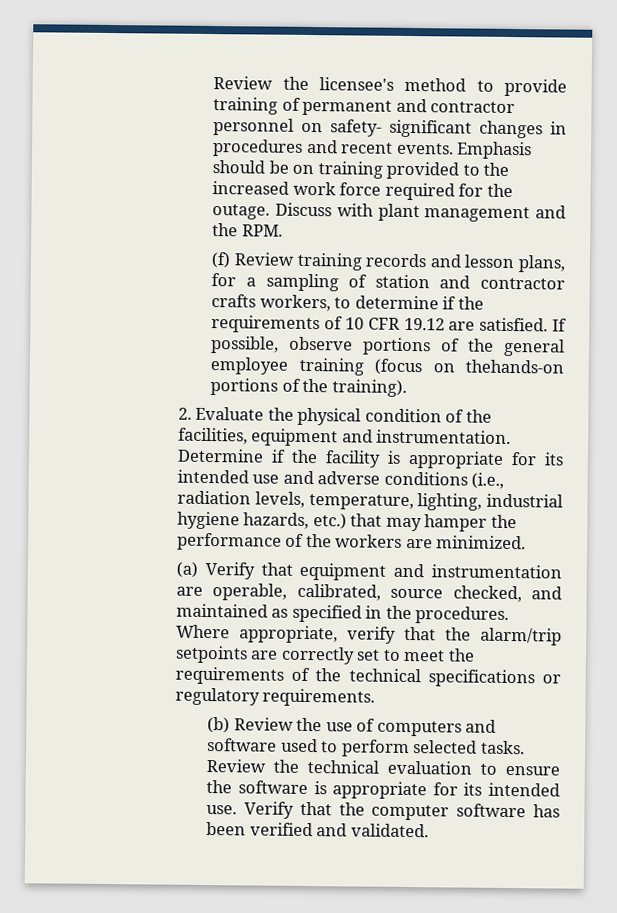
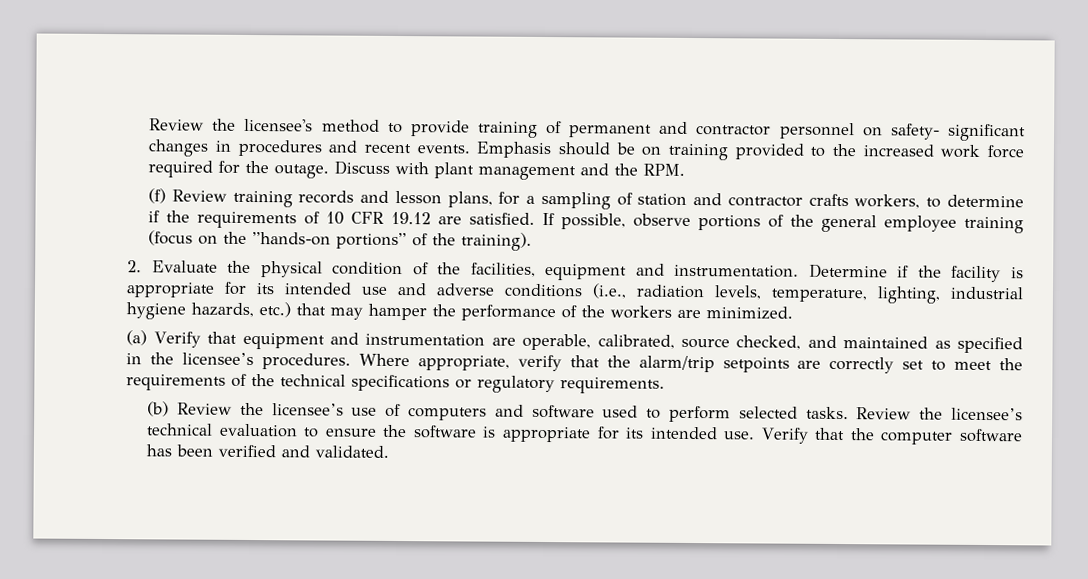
- If possible, observe portions of the general employee training (focus on thehands-on portions of the training).
+ If possible, observe portions of the general employee training (focus on the ”hands-on portions” of the training).
- (a) Verify that equipment and instrumentation are operable, calibrated, source checked, and maintained as specified in the procedures.
+ (a) Verify that equipment and instrumentation are operable, calibrated, source checked, and maintained as specified in the licensee’s procedures.
- (b) Review the use of computers and software used to perform selected tasks.
+ (b) Review the licensee’s use of computers and software used to perform selected tasks.
- Review the technical evaluation to ensure the software is appropriate for its intended use.
+ Review the licensee’s technical evaluation to ensure the software is appropriate for its intended use.

